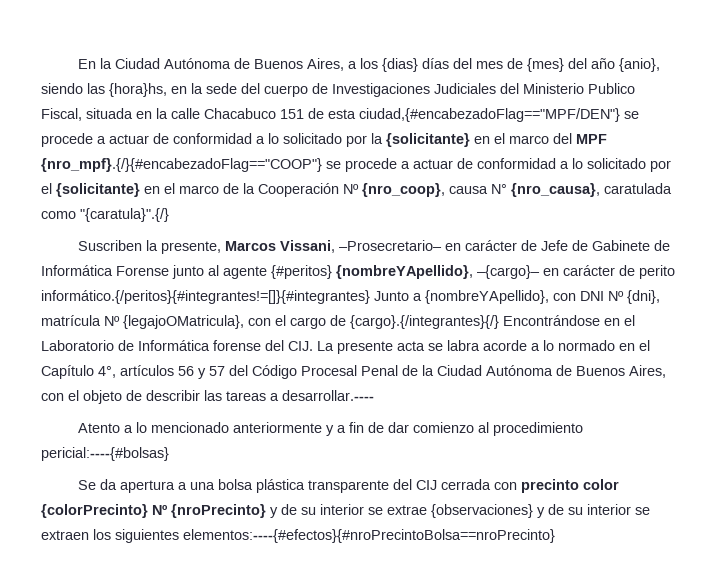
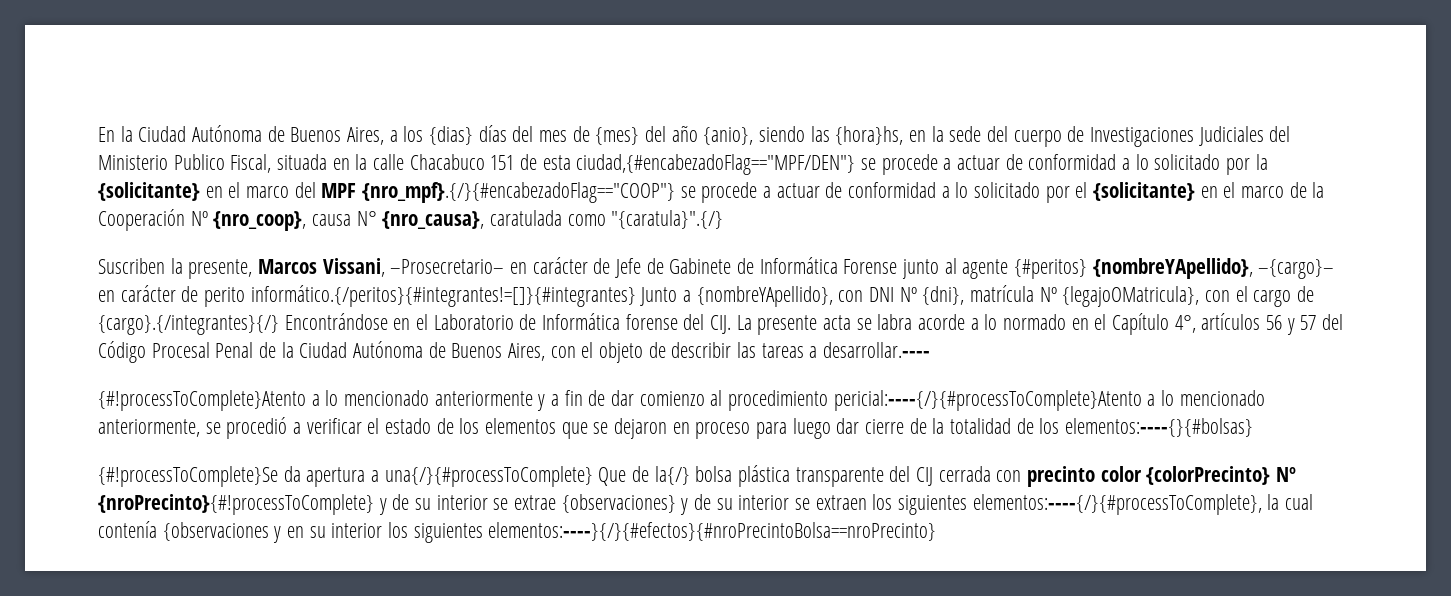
- Atento a lo mencionado anteriormente y a fin de dar comienzo al procedimiento pericial:----{#bolsas}
- Se da apertura a una bolsa plástica transparente del CIJ cerrada con precinto color {colorPrecinto} Nº {nroPrecinto} y de su interior se extrae {observaciones} y de su interior se extraen los siguientes elementos:----{#efectos}{#nroPrecintoBolsa==nroPrecinto}
+ {#!processToComplete}Atento a lo mencionado anteriormente y a fin de dar comienzo al procedimiento pericial:----{/}{#processToComplete}Atento a lo mencionado anteriormente, se procedió a verificar el estado de los elementos que se dejaron en proceso para luego dar cierre de la totalidad de los elementos:----{}{#bolsas}
+ {#!processToComplete}Se da apertura a una{/}{#processToComplete} Que de la{/} bolsa plástica transparente del CIJ cerrada con precinto color {colorPrecinto} Nº {nroPrecinto}{#!processToComplete} y de su interior se extrae {observaciones} y de su interior se extraen los siguientes elementos:----{/}{#processToComplete}, la cual contenía {observaciones y en su interior los siguientes elementos:----}{/}{#efectos}{#nroPrecintoBolsa==nroPrecinto}

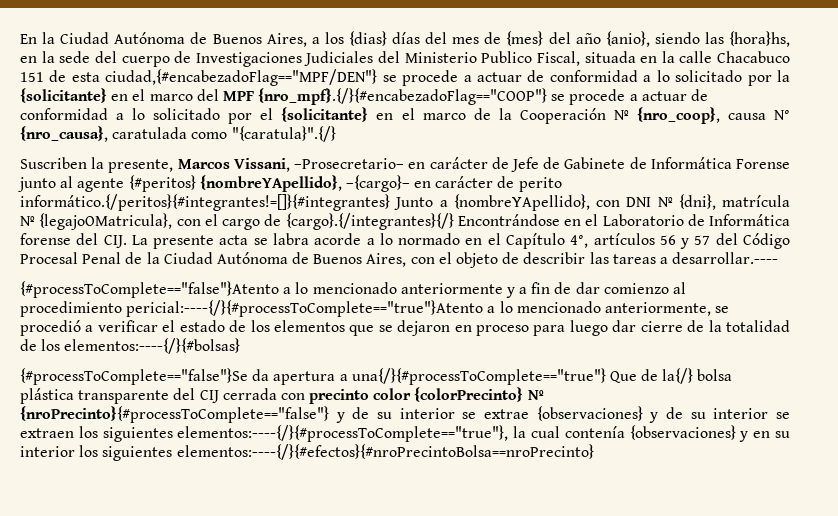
- {#!processToComplete}Atento a lo mencionado anteriormente y a fin de dar comienzo al procedimiento pericial:----{/}{#processToComplete}Atento a lo mencionado anteriormente, se procedió a verificar el estado de los elementos que se dejaron en proceso para luego dar cierre de la totalidad de los elementos:----{}{#bolsas}
- {#!processToComplete}Se da apertura a una{/}{#processToComplete} Que de la{/} bolsa plástica transparente del CIJ cerrada con precinto color {colorPrecinto} Nº {nroPrecinto}{#!processToComplete} y de su interior se extrae {observaciones} y de su interior se extraen los siguientes elementos:----{/}{#processToComplete}, la cual contenía {observaciones y en su interior los siguientes elementos:----}{/}{#efectos}{#nroPrecintoBolsa==nroPrecinto}
+ {#processToComplete=="false"}Atento a lo mencionado anteriormente y a fin de dar comienzo al procedimiento pericial:----{/}{#processToComplete=="true"}Atento a lo mencionado anteriormente, se procedió a verificar el estado de los elementos que se dejaron en proceso para luego dar cierre de la totalidad de los elementos:----{/}{#bolsas}
+ {#processToComplete=="false"}Se da apertura a una{/}{#processToComplete=="true"} Que de la{/} bolsa plástica transparente del CIJ cerrada con precinto color {colorPrecinto} Nº {nroPrecinto}{#processToComplete=="false"} y de su interior se extrae {observaciones} y de su interior se extraen los siguientes elementos:----{/}{#processToComplete=="true"}, la cual contenía {observaciones} y en su interior los siguientes elementos:----{/}{#efectos}{#nroPrecintoBolsa==nroPrecinto}

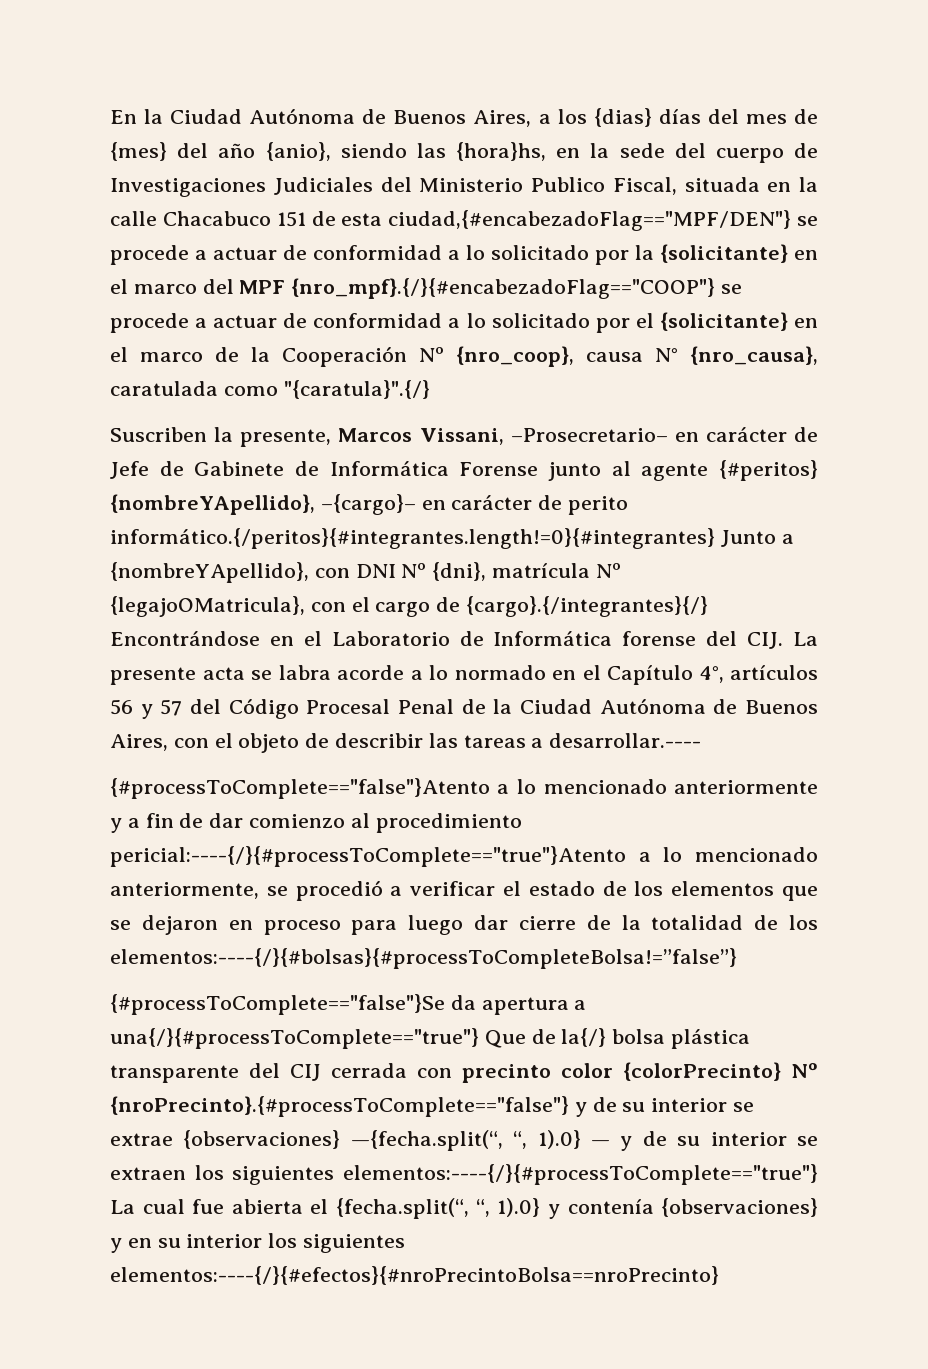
- Suscriben la presente, Marcos Vissani, –Prosecretario– en carácter de Jefe de Gabinete de Informática Forense junto al agente {#peritos} {nombreYApellido}, –{cargo}– en carácter de perito informático.{/peritos}{#integrantes!=[]}{#integrantes} Junto a {nombreYApellido}, con DNI Nº {dni}, matrícula Nº {legajoOMatricula}, con el cargo de {cargo}.{/integrantes}{/} Encontrándose en el Laboratorio de Informática forense del CIJ. La presente acta se labra acorde a lo normado en el Capítulo 4°, artículos 56 y 57 del Código Procesal Penal de la Ciudad Autónoma de Buenos Aires, con el objeto de describir las tareas a desarrollar.----
+ Suscriben la presente, Marcos Vissani, –Prosecretario– en carácter de Jefe de Gabinete de Informática Forense junto al agente {#peritos} {nombreYApellido}, –{cargo}– en carácter de perito informático.{/peritos}{#integrantes.length!=0}{#integrantes} Junto a {nombreYApellido}, con DNI Nº {dni}, matrícula Nº {legajoOMatricula}, con el cargo de {cargo}.{/integrantes}{/} Encontrándose en el Laboratorio de Informática forense del CIJ. La presente acta se labra acorde a lo normado en el Capítulo 4°, artículos 56 y 57 del Código Procesal Penal de la Ciudad Autónoma de Buenos Aires, con el objeto de describir las tareas a desarrollar.----
- {#processToComplete=="false"}Atento a lo mencionado anteriormente y a fin de dar comienzo al procedimiento pericial:----{/}{#processToComplete=="true"}Atento a lo mencionado anteriormente, se procedió a verificar el estado de los elementos que se dejaron en proceso para luego dar cierre de la totalidad de los elementos:----{/}{#bolsas}
+ {#processToComplete=="false"}Atento a lo mencionado anteriormente y a fin de dar comienzo al procedimiento pericial:----{/}{#processToComplete=="true"}Atento a lo mencionado anteriormente, se procedió a verificar el estado de los elementos que se dejaron en proceso para luego dar cierre de la totalidad de los elementos:----{/}{#bolsas}{#processToCompleteBolsa!=”false”}
- {#processToComplete=="false"}Se da apertura a una{/}{#processToComplete=="true"} Que de la{/} bolsa plástica transparente del CIJ cerrada con precinto color {colorPrecinto} Nº {nroPrecinto}{#processToComplete=="false"} y de su interior se extrae {observaciones} y de su interior se extraen los siguientes elementos:----{/}{#processToComplete=="true"}, la cual contenía {observaciones} y en su interior los siguientes elementos:----{/}{#efectos}{#nroPrecintoBolsa==nroPrecinto}
+ {#processToComplete=="false"}Se da apertura a una{/}{#processToComplete=="true"} Que de la{/} bolsa plástica transparente del CIJ cerrada con precinto color {colorPrecinto} Nº {nroPrecinto}.{#processToComplete=="false"} y de su interior se extrae {observaciones} —{fecha.split(“, “, 1).0} — y de su interior se extraen los siguientes elementos:----{/}{#processToComplete=="true"} La cual fue abierta el {fecha.split(“, “, 1).0} y contenía {observaciones} y en su interior los siguientes elementos:----{/}{#efectos}{#nroPrecintoBolsa==nroPrecinto}

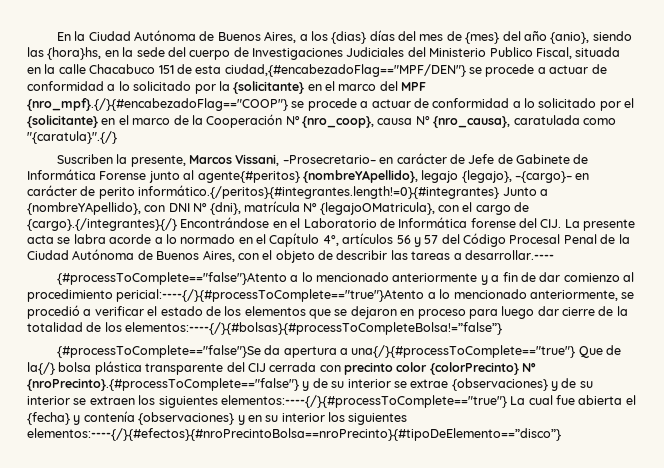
- Suscriben la presente, Marcos Vissani, –Prosecretario– en carácter de Jefe de Gabinete de Informática Forense junto al agente {#peritos} {nombreYApellido}, –{cargo}– en carácter de perito informático.{/peritos}{#integrantes.length!=0}{#integrantes} Junto a {nombreYApellido}, con DNI Nº {dni}, matrícula Nº {legajoOMatricula}, con el cargo de {cargo}.{/integrantes}{/} Encontrándose en el Laboratorio de Informática forense del CIJ. La presente acta se labra acorde a lo normado en el Capítulo 4°, artículos 56 y 57 del Código Procesal Penal de la Ciudad Autónoma de Buenos Aires, con el objeto de describir las tareas a desarrollar.----
+ Suscriben la presente, Marcos Vissani, –Prosecretario– en carácter de Jefe de Gabinete de Informática Forense junto al agente{#peritos} {nombreYApellido}, legajo {legajo}, –{cargo}– en carácter de perito informático.{/peritos}{#integrantes.length!=0}{#integrantes} Junto a {nombreYApellido}, con DNI Nº {dni}, matrícula Nº {legajoOMatricula}, con el cargo de {cargo}.{/integrantes}{/} Encontrándose en el Laboratorio de Informática forense del CIJ. La presente acta se labra acorde a lo normado en el Capítulo 4°, artículos 56 y 57 del Código Procesal Penal de la Ciudad Autónoma de Buenos Aires, con el objeto de describir las tareas a desarrollar.----
- {#processToComplete=="false"}Se da apertura a una{/}{#processToComplete=="true"} Que de la{/} bolsa plástica transparente del CIJ cerrada con precinto color {colorPrecinto} Nº {nroPrecinto}.{#processToComplete=="false"} y de su interior se extrae {observaciones} —{fecha.split(“, “, 1).0} — y de su interior se extraen los siguientes elementos:----{/}{#processToComplete=="true"} La cual fue abierta el {fecha.split(“, “, 1).0} y contenía {observaciones} y en su interior los siguientes elementos:----{/}{#efectos}{#nroPrecintoBolsa==nroPrecinto}
+ {#processToComplete=="false"}Se da apertura a una{/}{#processToComplete=="true"} Que de la{/} bolsa plástica transparente del CIJ cerrada con precinto color {colorPrecinto} Nº {nroPrecinto}.{#processToComplete=="false"} y de su interior se extrae {observaciones} y de su interior se extraen los siguientes elementos:----{/}{#processToComplete=="true"} La cual fue abierta el {fecha} y contenía {observaciones} y en su interior los siguientes elementos:----{/}{#efectos}{#nroPrecintoBolsa==nroPrecinto}{#tipoDeElemento==”disco”}

